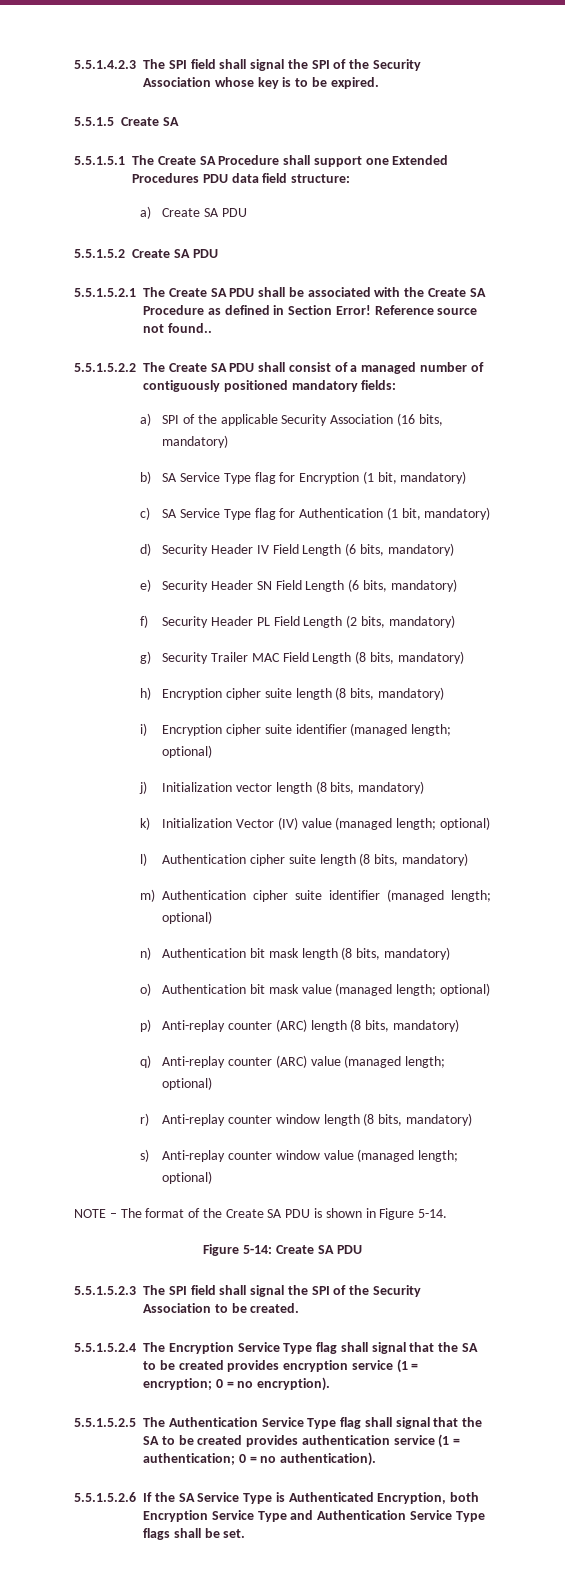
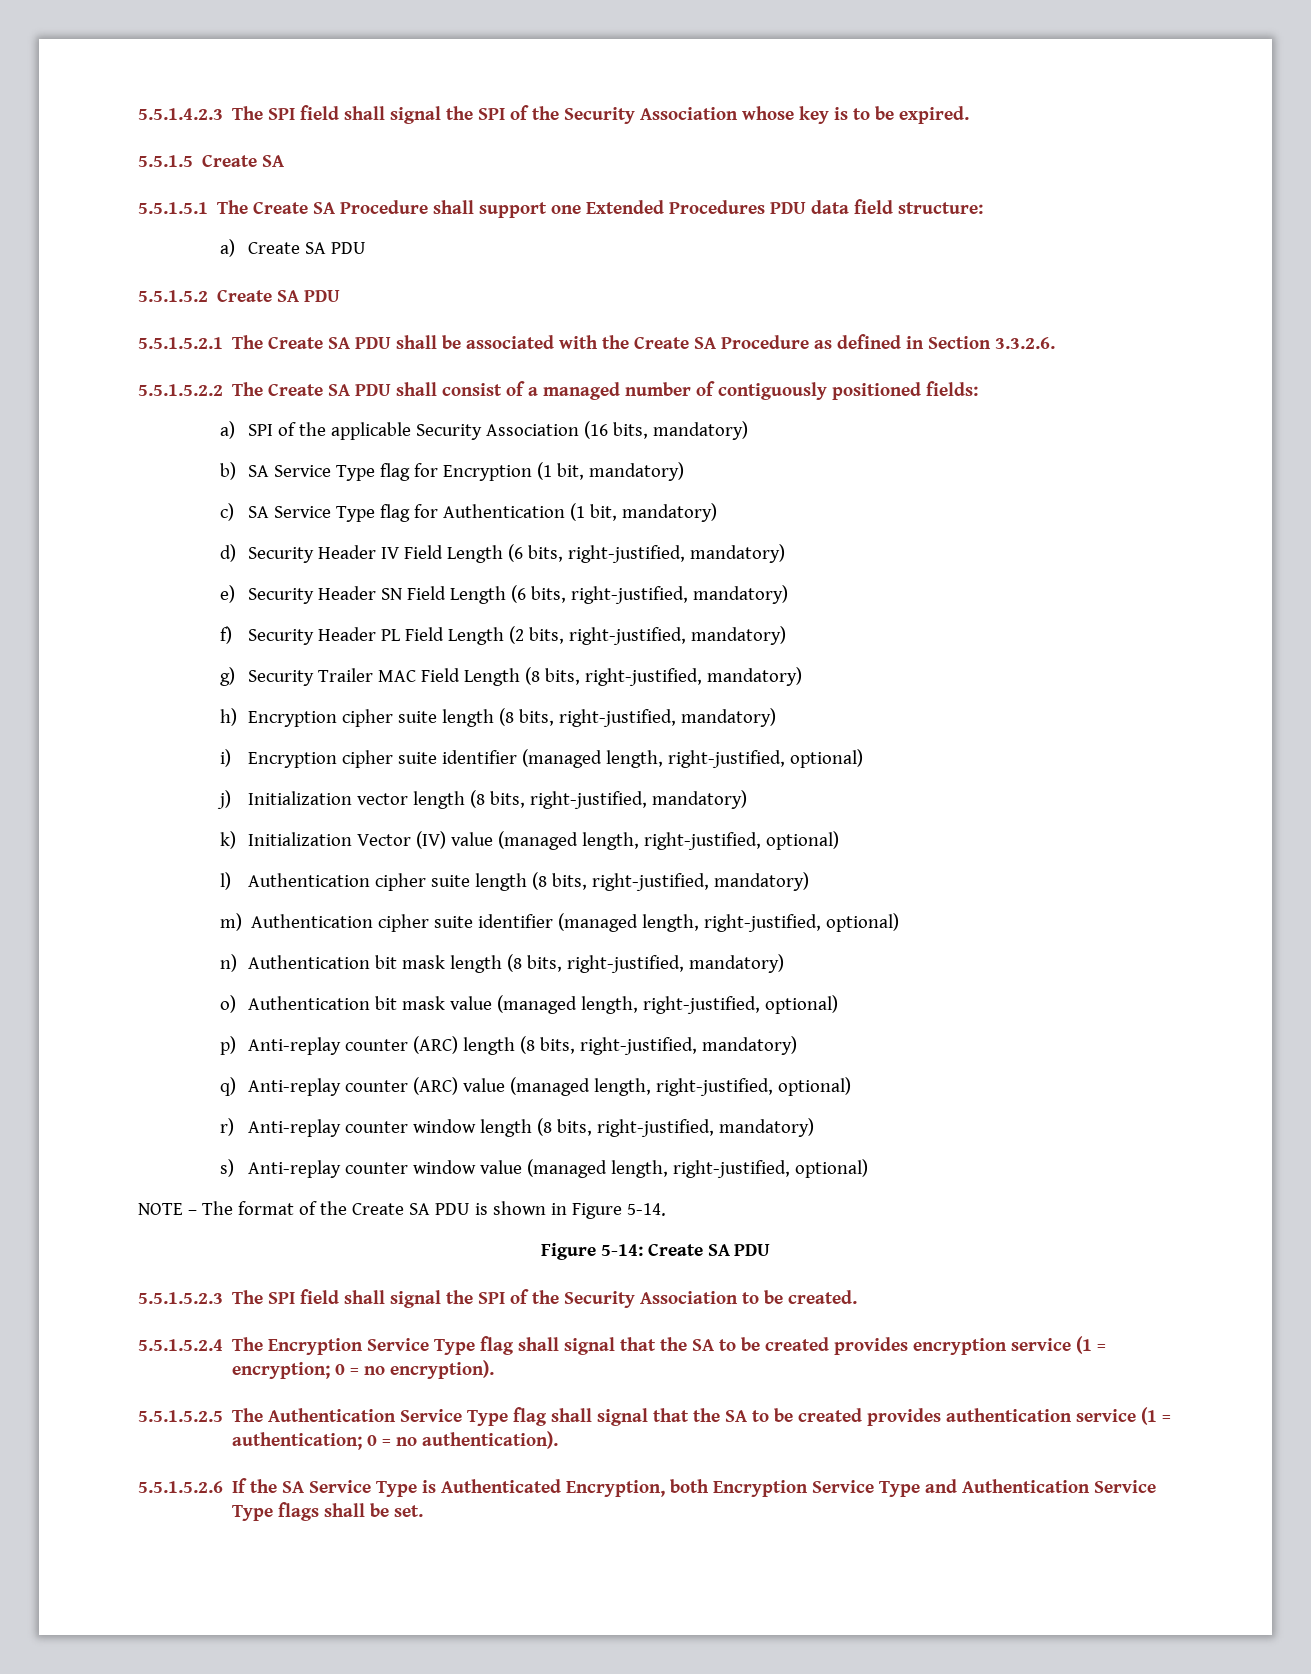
- 5.5.1.5.2.1 The Create SA PDU shall be associated with the Create SA Procedure as defined in Section Error! Reference source not found..
+ 5.5.1.5.2.1 The Create SA PDU shall be associated with the Create SA Procedure as defined in Section 3.3.2.6.
- 5.5.1.5.2.2 The Create SA PDU shall consist of a managed number of contiguously positioned mandatory fields:
+ 5.5.1.5.2.2 The Create SA PDU shall consist of a managed number of contiguously positioned fields:
- d) Security Header IV Field Length (6 bits, mandatory)
+ d) Security Header IV Field Length (6 bits, right-justified, mandatory)
- e) Security Header SN Field Length (6 bits, mandatory)
+ e) Security Header SN Field Length (6 bits, right-justified, mandatory)
- f) Security Header PL Field Length (2 bits, mandatory)
+ f) Security Header PL Field Length (2 bits, right-justified, mandatory)
- g) Security Trailer MAC Field Length (8 bits, mandatory)
+ g) Security Trailer MAC Field Length (8 bits, right-justified, mandatory)
- h) Encryption cipher suite length (8 bits, mandatory)
+ h) Encryption cipher suite length (8 bits, right-justified, mandatory)
- i) Encryption cipher suite identifier (managed length; optional)
+ i) Encryption cipher suite identifier (managed length, right-justified, optional)
- j) Initialization vector length (8 bits, mandatory)
+ j) Initialization vector length (8 bits, right-justified, mandatory)
- k) Initialization Vector (IV) value (managed length; optional)
+ k) Initialization Vector (IV) value (managed length, right-justified, optional)
- l) Authentication cipher suite length (8 bits, mandatory)
+ l) Authentication cipher suite length (8 bits, right-justified, mandatory)
- m) Authentication cipher suite identifier (managed length; optional)
+ m) Authentication cipher suite identifier (managed length, right-justified, optional)
- n) Authentication bit mask length (8 bits, mandatory)
+ n) Authentication bit mask length (8 bits, right-justified, mandatory)
- o) Authentication bit mask value (managed length; optional)
+ o) Authentication bit mask value (managed length, right-justified, optional)
- p) Anti-replay counter (ARC) length (8 bits, mandatory)
+ p) Anti-replay counter (ARC) length (8 bits, right-justified, mandatory)
- q) Anti-replay counter (ARC) value (managed length; optional)
+ q) Anti-replay counter (ARC) value (managed length, right-justified, optional)
- r) Anti-replay counter window length (8 bits, mandatory)
+ r) Anti-replay counter window length (8 bits, right-justified, mandatory)
- s) Anti-replay counter window value (managed length; optional)
+ s) Anti-replay counter window value (managed length, right-justified, optional)

